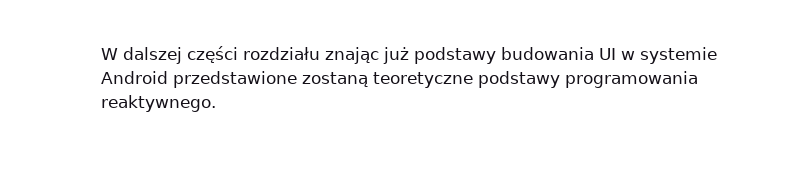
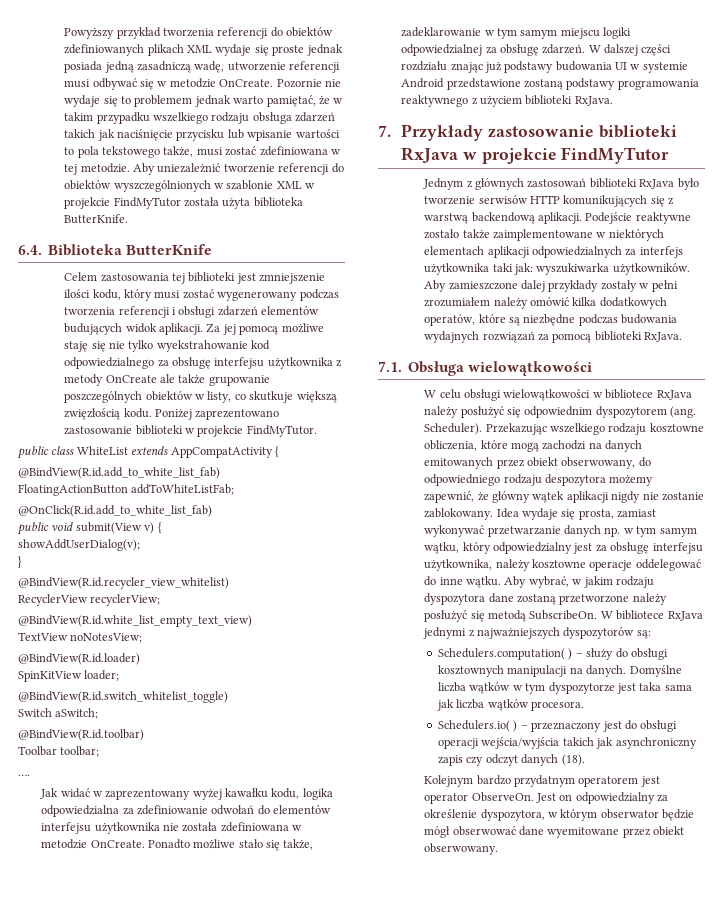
+ Powyższy przykład tworzenia referencji do obiektów zdefiniowanych plikach XML wydaje się proste jednak posiada jedną zasadniczą wadę, utworzenie referencji musi odbywać się w metodzie OnCreate. Pozornie nie wydaje się to problemem jednak warto pamiętać, że w takim przypadku wszelkiego rodzaju obsługa zdarzeń takich jak naciśnięcie przycisku lub wpisanie wartości to pola tekstowego także, musi zostać zdefiniowana w tej metodzie. Aby uniezależnić tworzenie referencji do obiektów wyszczególnionych w szablonie XML w projekcie FindMyTutor została użyta biblioteka ButterKnife.
+ 6.4. Biblioteka ButterKnife
+ Celem zastosowania tej biblioteki jest zmniejszenie ilości kodu, który musi zostać wygenerowany podczas tworzenia referencji i obsługi zdarzeń elementów budujących widok aplikacji. Za jej pomocą możliwe staję się nie tylko wyekstrahowanie kod odpowiedzialnego za obsługę interfejsu użytkownika z metody OnCreate ale także grupowanie poszczególnych obiektów w listy, co skutkuje większą zwięzłością kodu. Poniżej zaprezentowano zastosowanie biblioteki w projekcie FindMyTutor.
+ public class WhiteList extends AppCompatActivity {
+ @BindView(R.id.add_to_white_list_fab)
+ FloatingActionButton addToWhiteListFab;
+ @OnClick(R.id.add_to_white_list_fab)
+ public void submit(View v) {
+ showAddUserDialog(v);
+ }
+ @BindView(R.id.recycler_view_whitelist)
+ RecyclerView recyclerView;
+ @BindView(R.id.white_list_empty_text_view)
+ TextView noNotesView;
+ @BindView(R.id.loader)
+ SpinKitView loader;
+ @BindView(R.id.switch_whitelist_toggle)
+ Switch aSwitch;
+ @BindView(R.id.toolbar)
+ Toolbar toolbar;
+ ….
+ Jak widać w zaprezentowany wyżej kawałku kodu, logika odpowiedzialna za zdefiniowanie odwołań do elementów interfejsu użytkownika nie została zdefiniowana w metodzie OnCreate. Ponadto możliwe stało się także, zadeklarowanie w tym samym miejscu logiki odpowiedzialnej za obsługę zdarzeń.
- W dalszej części rozdziału znając już podstawy budowania UI w systemie Android przedstawione zostaną teoretyczne podstawy programowania reaktywnego.
+ W dalszej części rozdziału znając już podstawy budowania UI w systemie Android przedstawione zostaną podstawy programowania reaktywnego z użyciem biblioteki RxJava.
+ 7. Przykłady zastosowanie biblioteki RxJava w projekcie FindMyTutor
+ Jednym z głównych zastosowań biblioteki RxJava było tworzenie serwisów HTTP komunikujących się z warstwą backendową aplikacji. Podejście reaktywne zostało także zaimplementowane w niektórych elementach aplikacji odpowiedzialnych za interfejs użytkownika taki jak: wyszukiwarka użytkowników. Aby zamieszczone dalej przykłady zostały w pełni zrozumiałem należy omówić kilka dodatkowych operatów, które są niezbędne podczas budowania wydajnych rozwiązań za pomocą biblioteki RxJava.
+ 7.1. Obsługa wielowątkowości
+ W celu obsługi wielowątkowości w bibliotece RxJava należy posłużyć się odpowiednim dyspozytorem (ang. Scheduler). Przekazując wszelkiego rodzaju kosztowne obliczenia, które mogą zachodzi na danych emitowanych przez obiekt obserwowany, do odpowiedniego rodzaju despozytora możemy zapewnić, że główny wątek aplikacji nigdy nie zostanie zablokowany. Idea wydaje się prosta, zamiast wykonywać przetwarzanie danych np. w tym samym wątku, który odpowiedzialny jest za obsługę interfejsu użytkownika, należy kosztowne operacje oddelegować do inne wątku. Aby wybrać, w jakim rodzaju dyspozytora dane zostaną przetworzone należy posłużyć się metodą SubscribeOn. W bibliotece RxJava jednymi z najważniejszych dyspozytorów są:
+ Schedulers.computation( ) – służy do obsługi kosztownych manipulacji na danych. Domyślne liczba wątków w tym dyspozytorze jest taka sama jak liczba wątków procesora.
+ Schedulers.io( ) – przeznaczony jest do obsługi operacji wejścia/wyjścia takich jak asynchroniczny zapis czy odczyt danych (18).
+ Kolejnym bardzo przydatnym operatorem jest operator ObserveOn. Jest on odpowiedzialny za określenie dyspozytora, w którym obserwator będzie mógł obserwować dane wyemitowane przez obiekt obserwowany.

